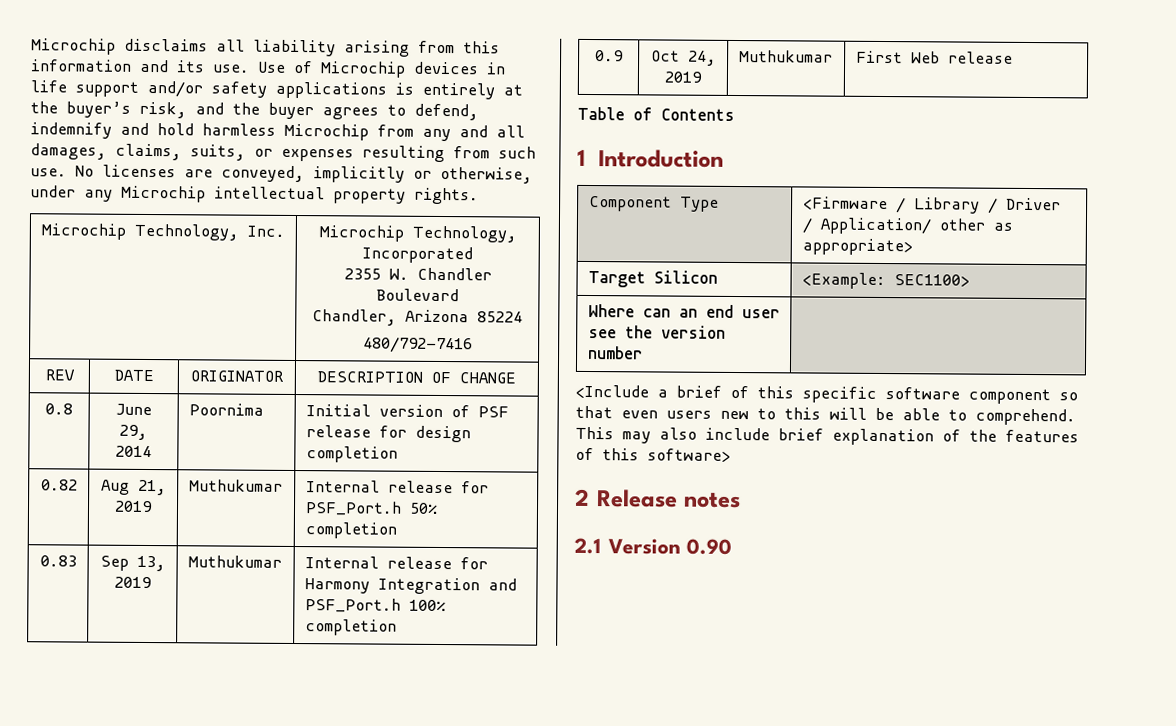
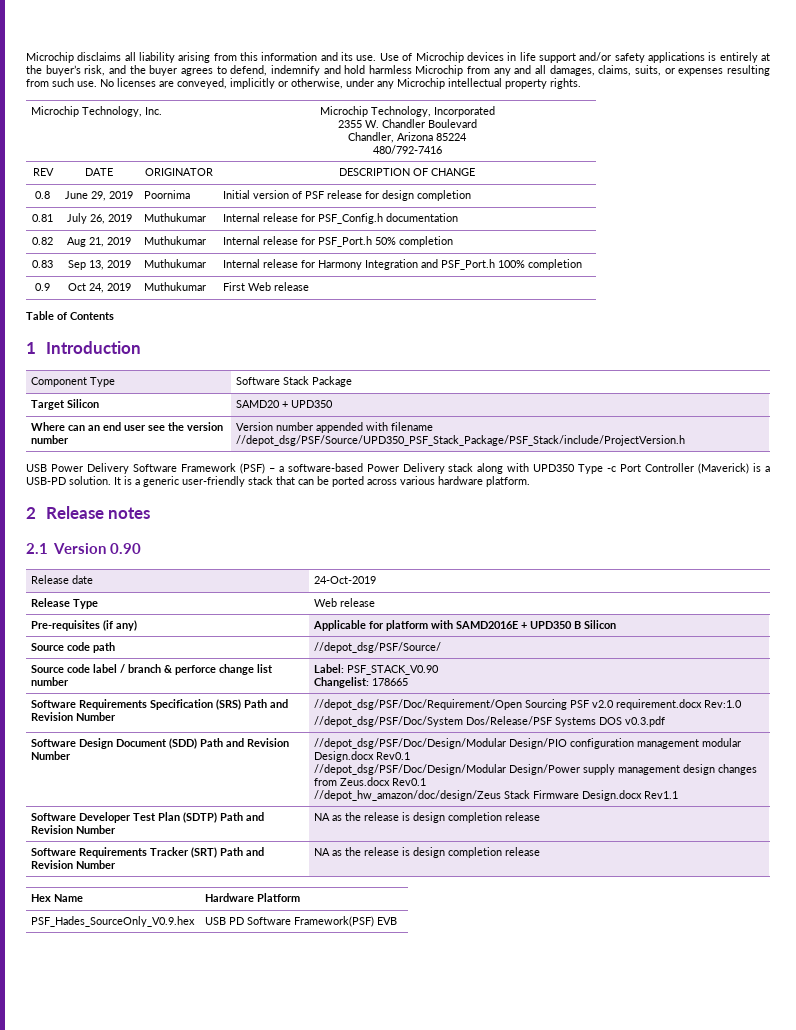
- 0.8 | June 29, 2014 | Poornima | Initial version of PSF release for design completion
+ 0.8 | June 29, 2019 | Poornima | Initial version of PSF release for design completion
+ 0.81 | July 26, 2019 | Muthukumar | Internal release for PSF_Config.h documentation
- Component Type | <Firmware / Library / Driver / Application/ other as appropriate>
+ Component Type | Software Stack Package
- Target Silicon | <Example: SEC1100>
+ Target Silicon | SAMD20 + UPD350
- Where can an end user see the version number |
- <Include a brief of this specific software component so that even users new to this will be able to comprehend. This may also include brief explanation of the features of this software>
+ Where can an end user see the version number | Version number appended with filename //depot_dsg/PSF/Source/UPD350_PSF_Stack_Package/PSF_Stack/include/ProjectVersion.h
+ USB Power Delivery Software Framework (PSF) – a software-based Power Delivery stack along with UPD350 Type -c Port Controller (Maverick) is a USB-PD solution. It is a generic user-friendly stack that can be ported across various hardware platform.
+ Release date | 24-Oct-2019
+ Release Type | Web release
+ Pre-requisites (if any) | Applicable for platform with SAMD2016E + UPD350 B Silicon
+ Source code path | //depot_dsg/PSF/Source/
+ Source code label / branch & perforce change list number | Label: PSF_STACK_V0.90
+ Changelist: 178665
+ Software Requirements Specification (SRS) Path and Revision Number | //depot_dsg/PSF/Doc/Requirement/Open Sourcing PSF v2.0 requirement.docx Rev:1.0
+ //depot_dsg/PSF/Doc/System Dos/Release/PSF Systems DOS v0.3.pdf
+ Software Design Document (SDD) Path and Revision Number | //depot_dsg/PSF/Doc/Design/Modular Design/PIO configuration management modular Design.docx Rev0.1
+ //depot_dsg/PSF/Doc/Design/Modular Design/Power supply management design changes from Zeus.docx Rev0.1
+ //depot_hw_amazon/doc/design/Zeus Stack Firmware Design.docx Rev1.1
+ Software Developer Test Plan (SDTP) Path and Revision Number | NA as the release is design completion release
+ Software Requirements Tracker (SRT) Path and Revision Number | NA as the release is design completion release
+ Hex Name | Hardware Platform
+ PSF_Hades_SourceOnly_V0.9.hex | USB PD Software Framework(PSF) EVB

